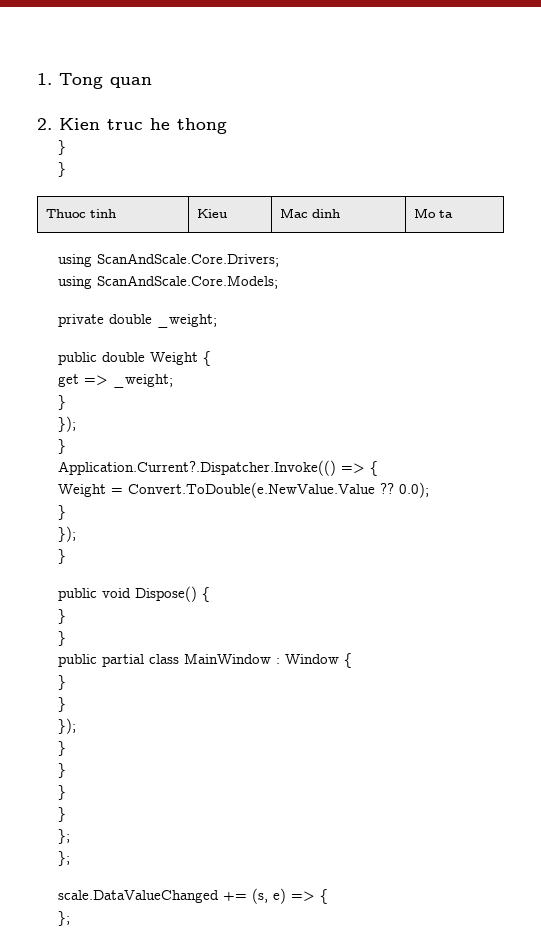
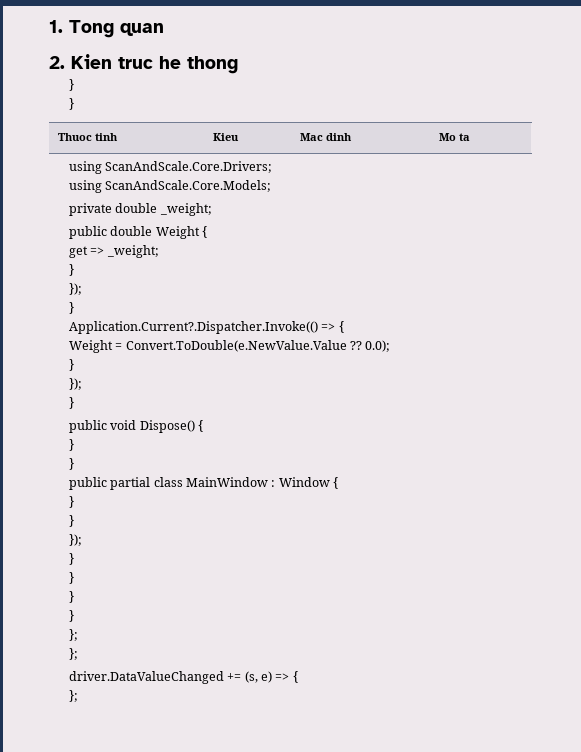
- scale.DataValueChanged += (s, e) => {
+ driver.DataValueChanged += (s, e) => {

